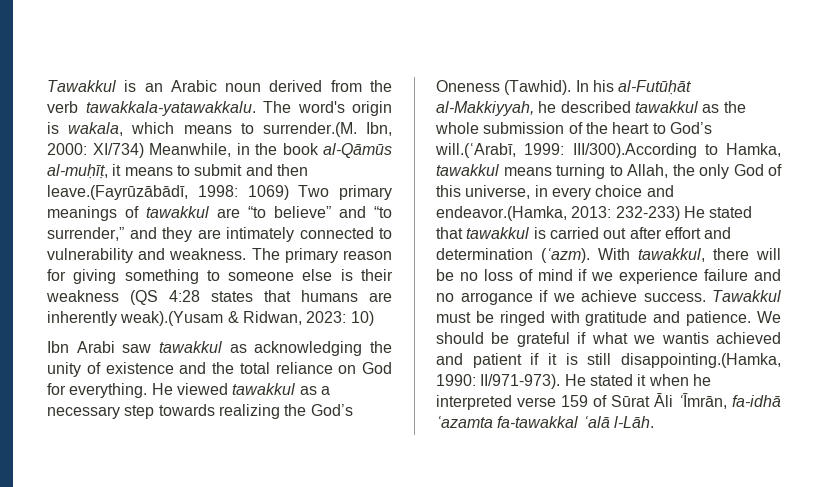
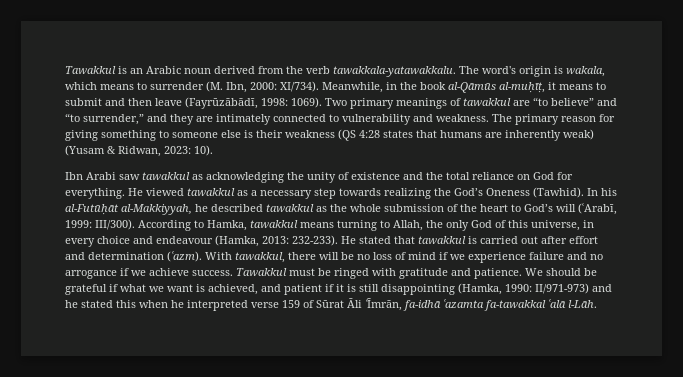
- The word's origin is wakala, which means to surrender.(M. Ibn, 2000: XI/734) Meanwhile, in the book al-Qāmūs al-muḥīṭ, it means to submit and then leave.(Fayrūzābādī, 1998: 1069) Two primary meanings of tawakkul are “to believe” and “to surrender,” and they are intimately connected to vulnerability and weakness.
+ The word's origin is wakala, which means to surrender (M. Ibn, 2000: XI/734). Meanwhile, in the book al-Qāmūs al-muḥīṭ, it means to submit and then leave (Fayrūzābādī, 1998: 1069). Two primary meanings of tawakkul are “to believe” and “to surrender,” and they are intimately connected to vulnerability and weakness.
- The primary reason for giving something to someone else is their weakness (QS 4:28 states that humans are inherently weak).(Yusam & Ridwan, 2023: 10)
+ The primary reason for giving something to someone else is their weakness (QS 4:28 states that humans are inherently weak) (Yusam & Ridwan, 2023: 10).
- In his al-Futūḥāt al-Makkiyyah, he described tawakkul as the whole submission of the heart to God’s will.(ʿArabī, 1999: III/300).According to Hamka, tawakkul means turning to Allah, the only God of this universe, in every choice and endeavor.(Hamka, 2013: 232-233) He stated that tawakkul is carried out after effort and determination (ʿazm).
+ In his al-Futūḥāt al-Makkiyyah, he described tawakkul as the whole submission of the heart to God’s will (ʿArabī, 1999: III/300). According to Hamka, tawakkul means turning to Allah, the only God of this universe, in every choice and endeavour (Hamka, 2013: 232-233). He stated that tawakkul is carried out after effort and determination (ʿazm).
- We should be grateful if what we wantis achieved and patient if it is still disappointing.(Hamka, 1990: II/971-973). He stated it when he interpreted verse 159 of Sūrat Āli ʿĪmrān, fa-idhā ʿazamta fa-tawakkal ʿalā l-Lāh.
+ We should be grateful if what we want is achieved, and patient if it is still disappointing (Hamka, 1990: II/971-973) and he stated this when he interpreted verse 159 of Sūrat Āli ʿĪmrān, fa-idhā ʿazamta fa-tawakkal ʿalā l-Lāh.

